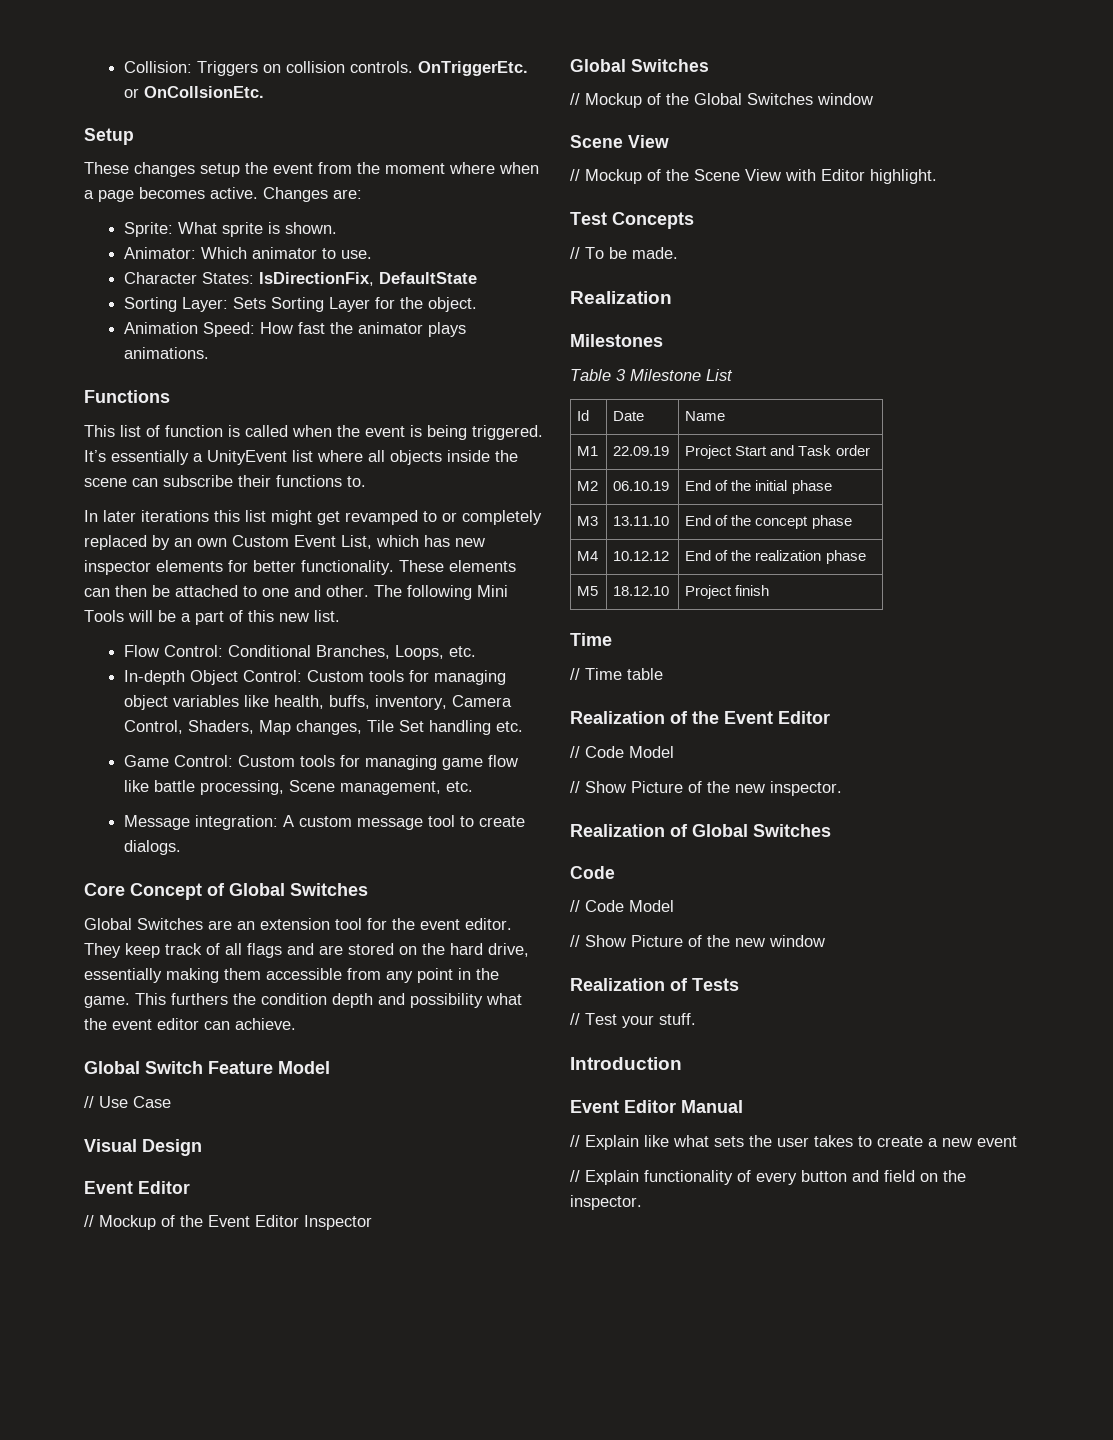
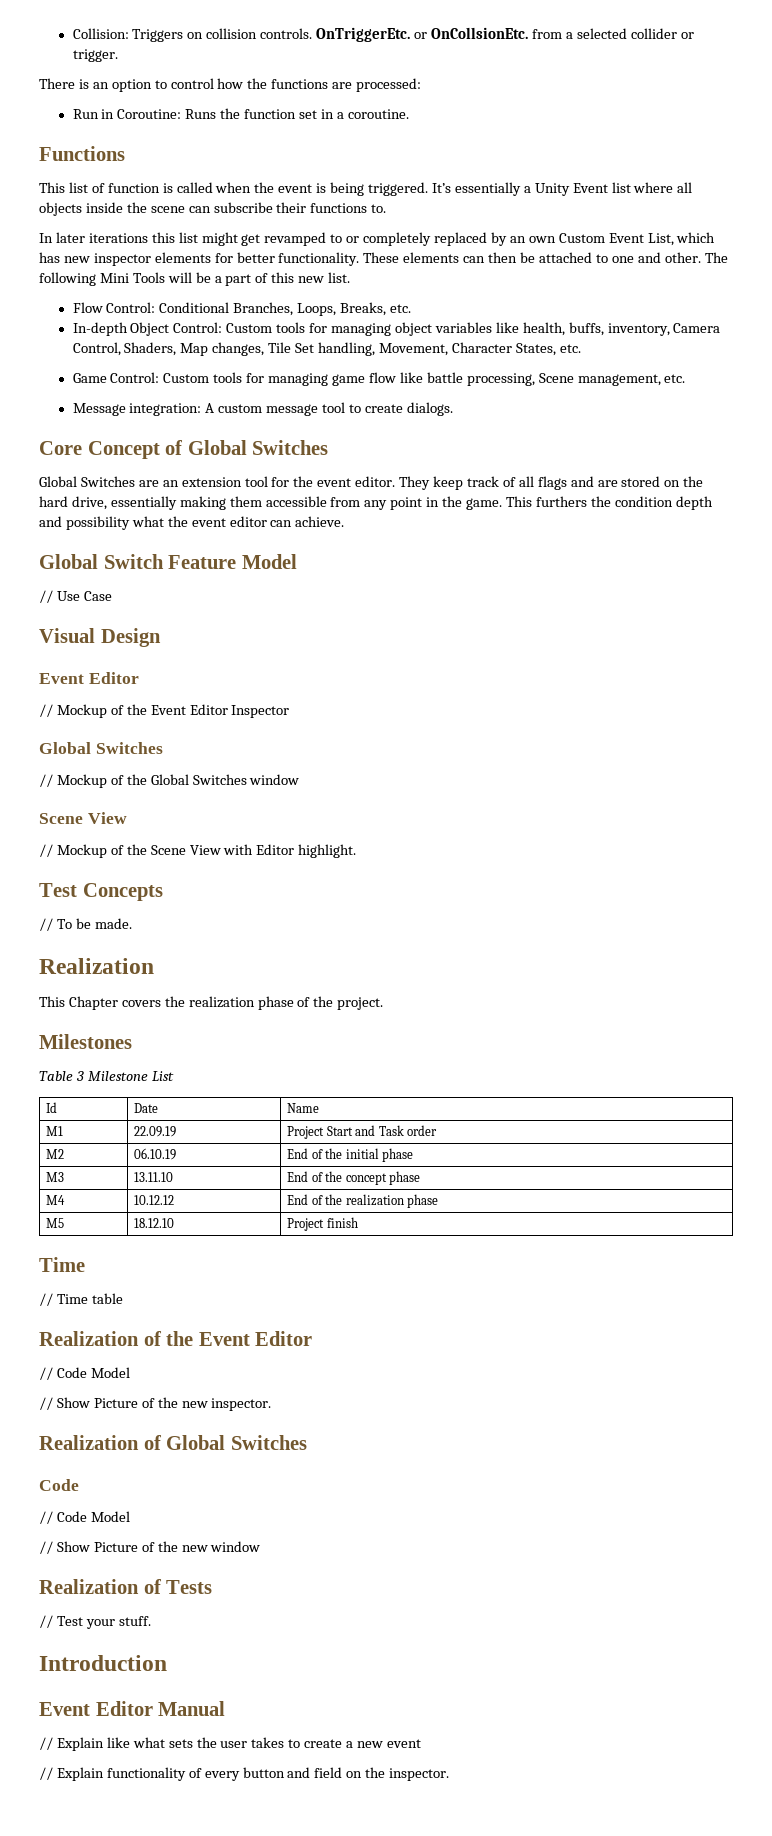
- OnTriggerEtc. or OnCollsionEtc.
- Setup
- These changes setup the event from the moment where when a page becomes active. Changes are:
- Sprite: What sprite is shown.
- Animator: Which animator to use.
- Character States: IsDirectionFix, DefaultState
- Sorting Layer: Sets Sorting Layer for the object.
- Animation Speed: How fast the animator plays animations.
+ OnTriggerEtc. or OnCollsionEtc. from a selected collider or trigger.
+ There is an option to control how the functions are processed:
+ Run in Coroutine: Runs the function set in a coroutine.
- It’s essentially a UnityEvent list where all objects inside the scene can subscribe their functions to.
+ It’s essentially a Unity Event list where all objects inside the scene can subscribe their functions to.
- Flow Control: Conditional Branches, Loops, etc.
+ Flow Control: Conditional Branches, Loops, Breaks, etc.
- In-depth Object Control: Custom tools for managing object variables like health, buffs, inventory, Camera Control, Shaders, Map changes, Tile Set handling etc.
+ In-depth Object Control: Custom tools for managing object variables like health, buffs, inventory, Camera Control, Shaders, Map changes, Tile Set handling, Movement, Character States, etc.
+ This Chapter covers the realization phase of the project.

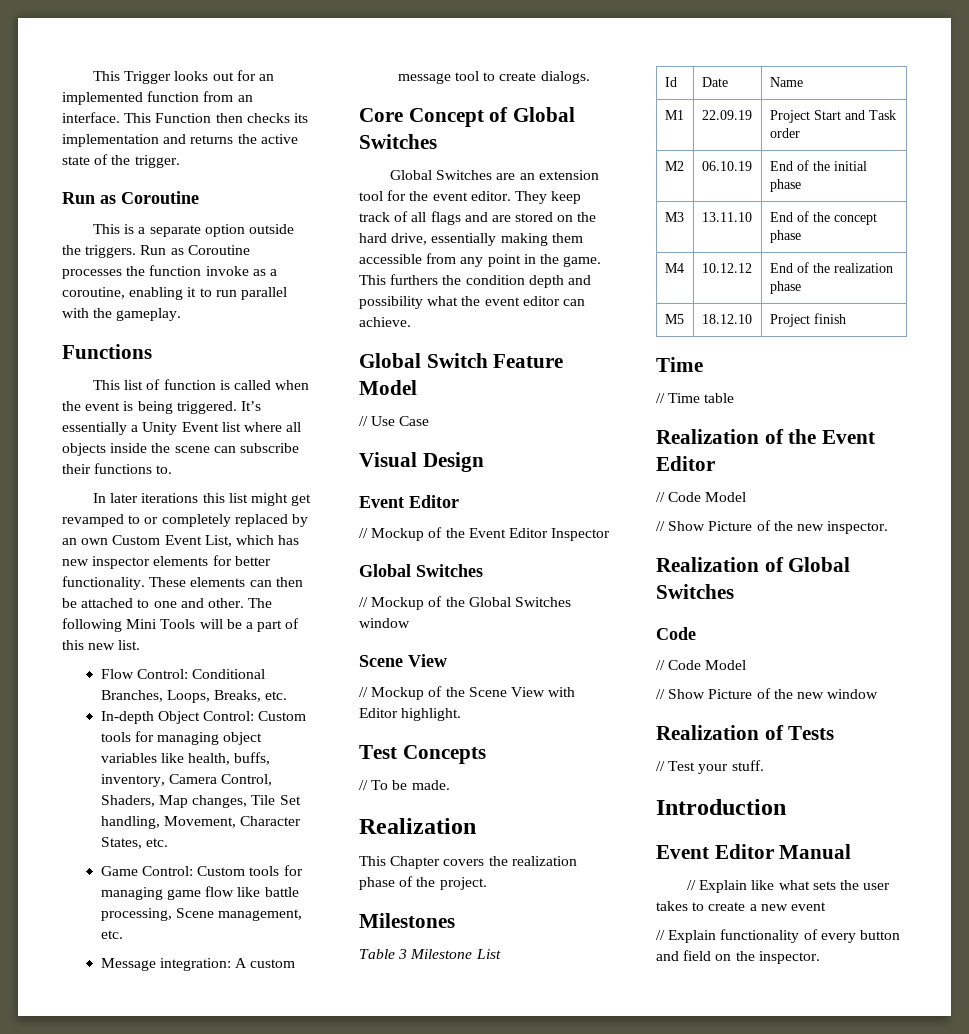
- Collision: Triggers on collision controls. OnTriggerEtc. or OnCollsionEtc. from a selected collider or trigger.
- There is an option to control how the functions are processed:
- Run in Coroutine: Runs the function set in a coroutine.
+ This Trigger looks out for an implemented function from an interface. This Function then checks its implementation and returns the active state of the trigger.
+ Run as Coroutine
+ This is a separate option outside the triggers. Run as Coroutine processes the function invoke as a coroutine, enabling it to run parallel with the gameplay.

